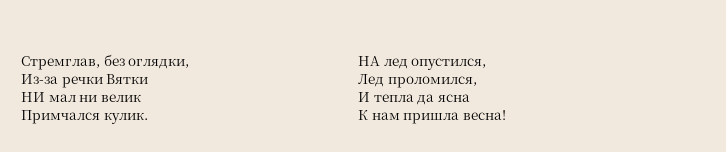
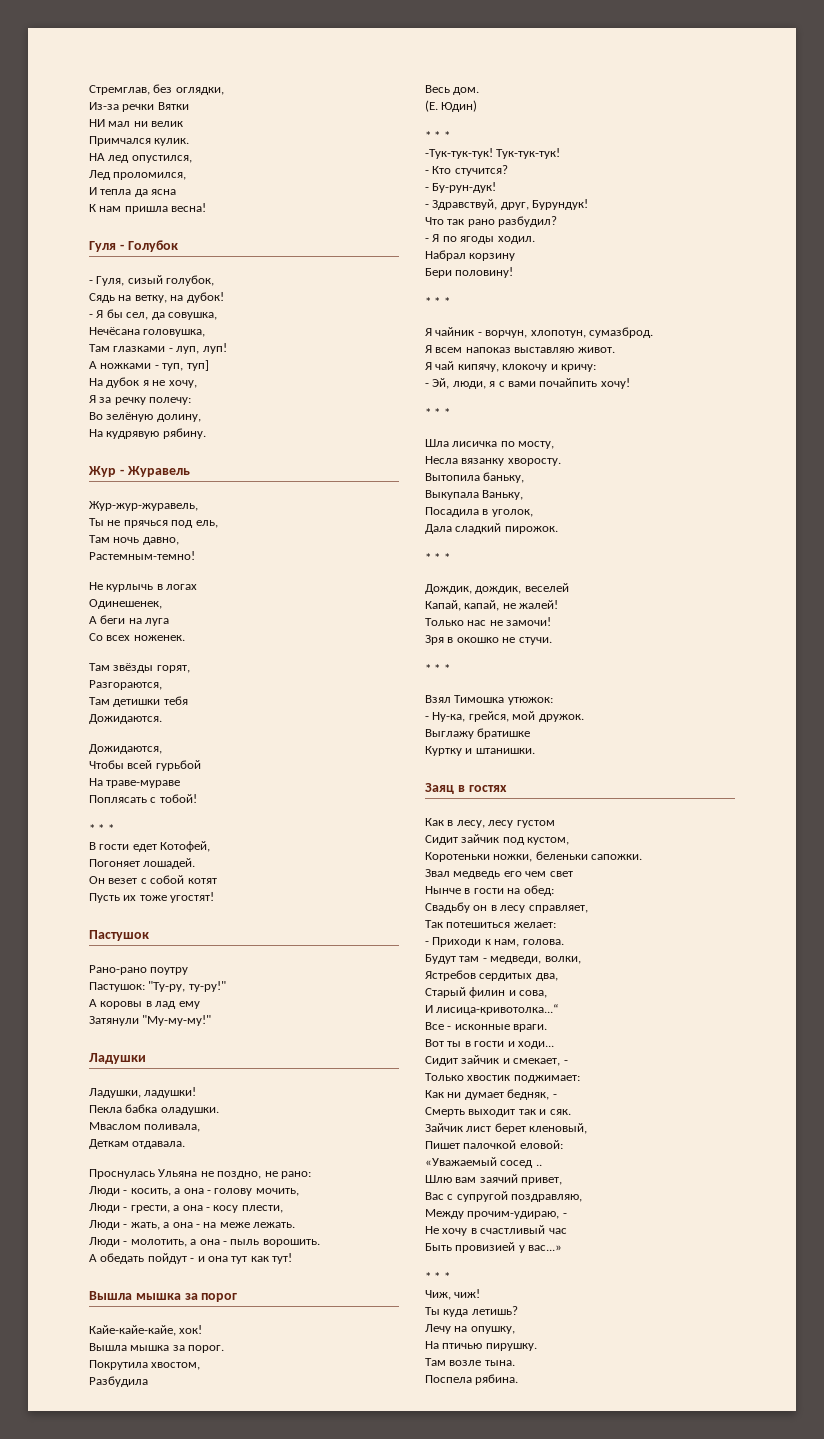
+ Гуля - Голубок
+ - Гуля, сизый голубок,
+ Сядь на ветку, на дубок!
+ - Я бы сел, да совушка,
+ Нечёсана головушка,
+ Там глазками - луп, луп!
+ А ножками - туп, туп]
+ На дубок я не хочу,
+ Я за речку полечу:
+ Во зелёную долину,
+ На кудрявую рябину.
+ Жур - Журавель
+ Жур-жур-журавель,
+ Ты не прячься под ель,
+ Там ночь давно,
+ Растемным-темно!
+ Не курлычь в логах
+ Одинешенек,
+ А беги на луга
+ Со всех ноженек.
+ Там звёзды горят,
+ Разгораются,
+ Там детишки тебя
+ Дожидаются.
+ Дожидаются,
+ Чтобы всей гурьбой
+ На траве-мураве
+ Поплясать с тобой!
+ * * *
+ В гости едет Котофей,
+ Погоняет лошадей.
+ Он везет с собой котят
+ Пусть их тоже угостят!
+ Пастушок
+ Рано-рано поутру
+ Пастушок: "Ту-ру, ту-ру!"
+ А коровы в лад ему
+ Затянули "Му-му-му!"
+ Ладушки
+ Ладушки, ладушки!
+ Пекла бабка оладушки.
+ Мваслом поливала,
+ Деткам отдавала.
+ Проснулась Ульяна не поздно, не рано:
+ Люди - косить, а она - голову мочить,
+ Люди - грести, а она - косу плести,
+ Люди - жать, а она - на меже лежать.
+ Люди - молотить, а она - пыль ворошить.
+ А обедать пойдут - и она тут как тут!
+ Вышла мышка за порог
+ Кайе-кайе-кайе, хок!
+ Вышла мышка за порог.
+ Покрутила хвостом,
+ Разбудила
+ Весь дом.
+ (Е. Юдин)
+ * * *
+ -Тук-тук-тук! Тук-тук-тук!
+ - Кто стучится?
+ - Бу-рун-дук!
+ - Здравствуй, друг, Бурундук!
+ Что так рано разбудил?
+ - Я по ягоды ходил.
+ Набрал корзину
+ Бери половину!
+ * * *
+ Я чайник - ворчун, хлопотун, сумазброд.
+ Я всем напоказ выставляю живот.
+ Я чай кипячу, клокочу и кричу:
+ - Эй, люди, я с вами почайпить хочу!
+ * * *
+ Шла лисичка по мосту,
+ Несла вязанку хворосту.
+ Вытопила баньку,
+ Выкупала Ваньку,
+ Посадила в уголок,
+ Дала сладкий пирожок.
+ * * *
+ Дождик, дождик, веселей
+ Капай, капай, не жалей!
+ Только нас не замочи!
+ Зря в окошко не стучи.
+ * * *
+ Взял Тимошка утюжок:
+ - Ну-ка, грейся, мой дружок.
+ Выглажу братишке
+ Куртку и штанишки.
+ Заяц в гостях
+ Как в лесу, лесу густом
+ Сидит зайчик под кустом,
+ Коротеньки ножки, беленьки сапожки.
+ Звал медведь его чем свет
+ Нынче в гости на обед:
+ Свадьбу он в лесу справляет,
+ Так потешиться желает:
+ - Приходи к нам, голова.
+ Будут там - медведи, волки,
+ Ястребов сердитых два,
+ Старый филин и сова,
+ И лисица-кривотолка...“
+ Все - исконные враги.
+ Вот ты в гости и ходи...
+ Сидит зайчик и смекает, -
+ Только хвостик поджимает:
+ Как ни думает бедняк, -
+ Смерть выходит так и сяк.
+ Зайчик лист берет кленовый,
+ Пишет палочкой еловой:
+ «Уважаемый сосед ..
+ Шлю вам заячий привет,
+ Вас с супругой поздравляю,
+ Между прочим-удираю, -
+ Не хочу в счастливый час
+ Быть провизией у вас...»
+ * * *
+ Чиж, чиж!
+ Ты куда летишь?
+ Лечу на опушку,
+ На птичью пирушку.
+ Там возле тына.
+ Поспела рябина.

